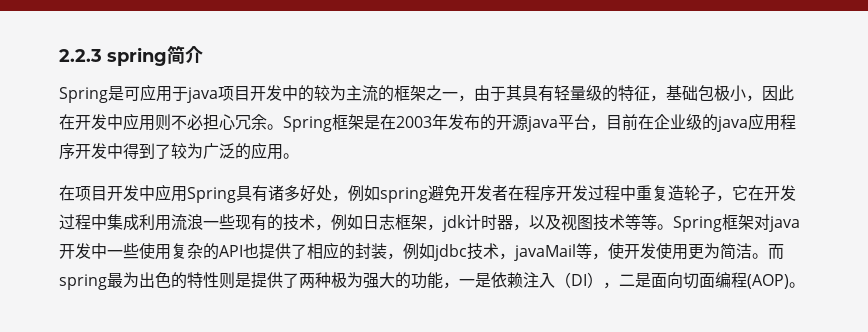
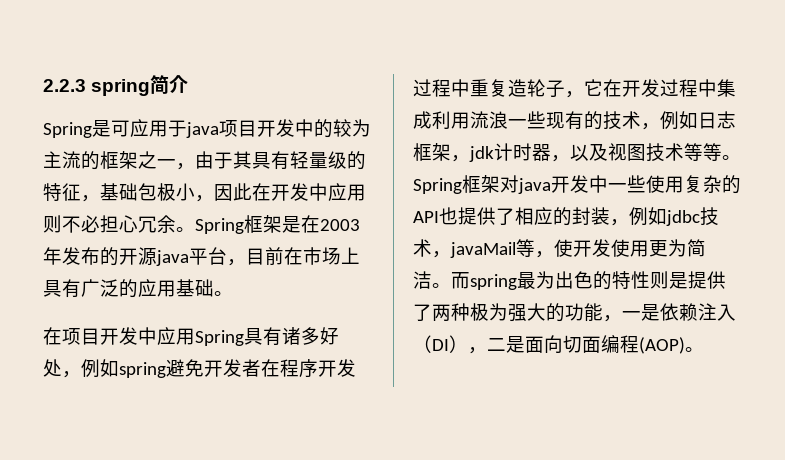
- Spring框架是在2003年发布的开源java平台，目前在企业级的java应用程序开发中得到了较为广泛的应用。
+ Spring框架是在2003年发布的开源java平台，目前在市场上具有广泛的应用基础。

